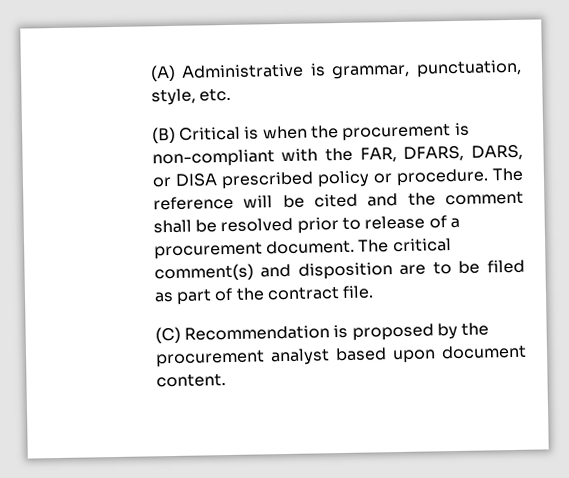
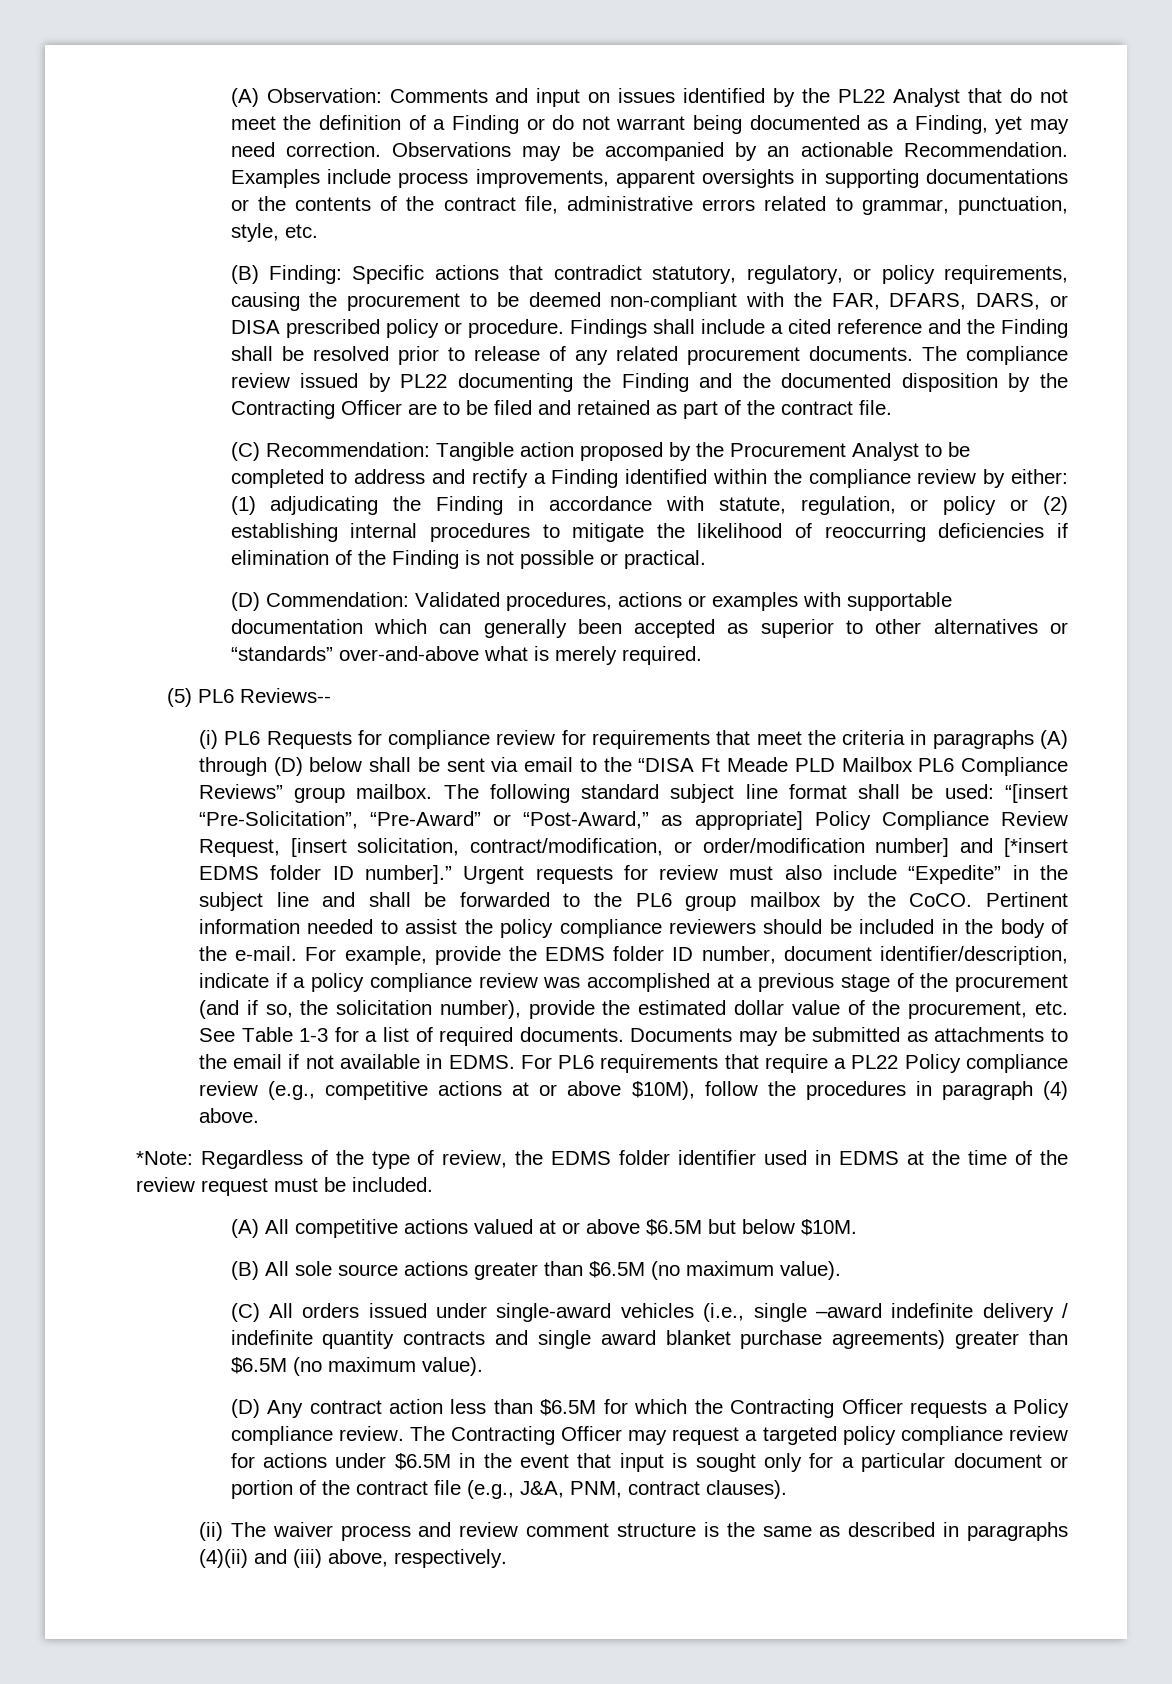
- (A) Administrative is grammar, punctuation, style, etc.
+ (A) Observation: Comments and input on issues identified by the PL22 Analyst that do not meet the definition of a Finding or do not warrant being documented as a Finding, yet may need correction. Observations may be accompanied by an actionable Recommendation. Examples include process improvements, apparent oversights in supporting documentations or the contents of the contract file, administrative errors related to grammar, punctuation, style, etc.
- (B) Critical is when the procurement is non-compliant with the FAR, DFARS, DARS, or DISA prescribed policy or procedure.
+ (B) Finding: Specific actions that contradict statutory, regulatory, or policy requirements, causing the procurement to be deemed non-compliant with the FAR, DFARS, DARS, or DISA prescribed policy or procedure.
- The reference will be cited and the comment shall be resolved prior to release of a procurement document. The critical comment(s) and disposition are to be filed as part of the contract file.
+ Findings shall include a cited reference and the Finding shall be resolved prior to release of any related procurement documents. The compliance review issued by PL22 documenting the Finding and the documented disposition by the Contracting Officer are to be filed and retained as part of the contract file.
- (C) Recommendation is proposed by the procurement analyst based upon document content.
+ (C) Recommendation: Tangible action proposed by the Procurement Analyst to be completed to address and rectify a Finding identified within the compliance review by either: (1) adjudicating the Finding in accordance with statute, regulation, or policy or (2) establishing internal procedures to mitigate the likelihood of reoccurring deficiencies if elimination of the Finding is not possible or practical.
+ (D) Commendation: Validated procedures, actions or examples with supportable documentation which can generally been accepted as superior to other alternatives or “standards” over-and-above what is merely required.
+ (5) PL6 Reviews--
+ (i) PL6 Requests for compliance review for requirements that meet the criteria in paragraphs (A) through (D) below shall be sent via email to the “DISA Ft Meade PLD Mailbox PL6 Compliance Reviews” group mailbox. The following standard subject line format shall be used: “[insert “Pre-Solicitation”, “Pre-Award” or “Post-Award,” as appropriate] Policy Compliance Review Request, [insert solicitation, contract/modification, or order/modification number] and [*insert EDMS folder ID number].” Urgent requests for review must also include “Expedite” in the subject line and shall be forwarded to the PL6 group mailbox by the CoCO. Pertinent information needed to assist the policy compliance reviewers should be included in the body of the e-mail. For example, provide the EDMS folder ID number, document identifier/description, indicate if a policy compliance review was accomplished at a previous stage of the procurement (and if so, the solicitation number), provide the estimated dollar value of the procurement, etc. See Table 1-3 for a list of required documents. Documents may be submitted as attachments to the email if not available in EDMS. For PL6 requirements that require a PL22 Policy compliance review (e.g., competitive actions at or above $10M), follow the procedures in paragraph (4) above.
+ *Note: Regardless of the type of review, the EDMS folder identifier used in EDMS at the time of the review request must be included.
+ (A) All competitive actions valued at or above $6.5M but below $10M.
+ (B) All sole source actions greater than $6.5M (no maximum value).
+ (C) All orders issued under single-award vehicles (i.e., single –award indefinite delivery / indefinite quantity contracts and single award blanket purchase agreements) greater than $6.5M (no maximum value).
+ (D) Any contract action less than $6.5M for which the Contracting Officer requests a Policy compliance review. The Contracting Officer may request a targeted policy compliance review for actions under $6.5M in the event that input is sought only for a particular document or portion of the contract file (e.g., J&A, PNM, contract clauses).
+ (ii) The waiver process and review comment structure is the same as described in paragraphs (4)(ii) and (iii) above, respectively.

